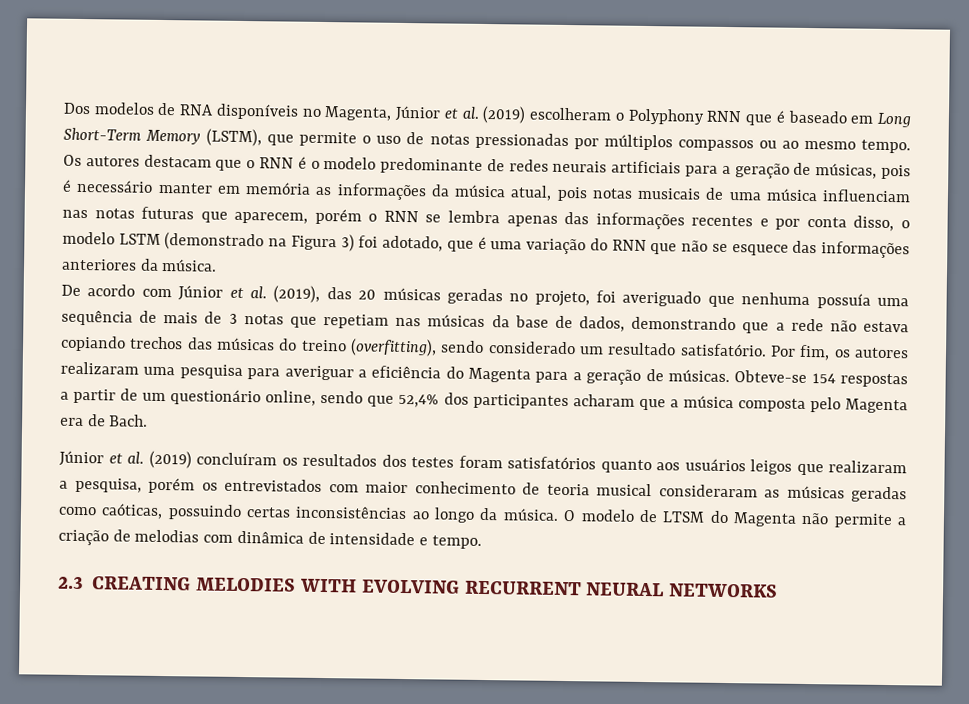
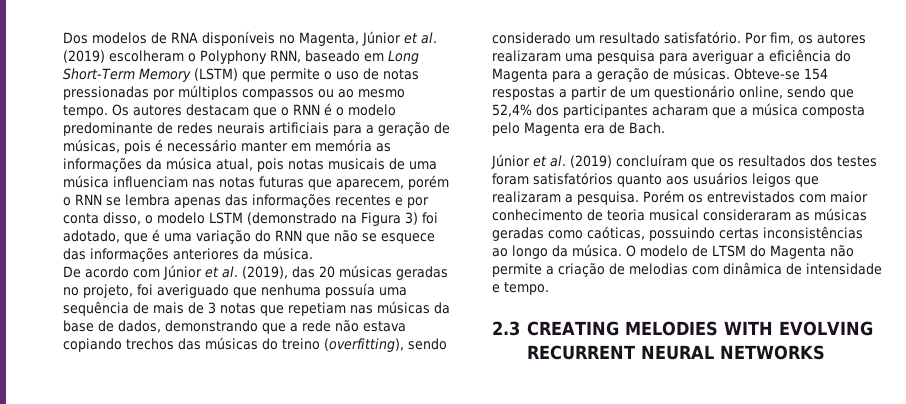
- Dos modelos de RNA disponíveis no Magenta, Júnior et al. (2019) escolheram o Polyphony RNN que é baseado em Long Short-Term Memory (LSTM), que permite o uso de notas pressionadas por múltiplos compassos ou ao mesmo tempo.
+ Dos modelos de RNA disponíveis no Magenta, Júnior et al. (2019) escolheram o Polyphony RNN, baseado em Long Short-Term Memory (LSTM) que permite o uso de notas pressionadas por múltiplos compassos ou ao mesmo tempo.
- Júnior et al. (2019) concluíram os resultados dos testes foram satisfatórios quanto aos usuários leigos que realizaram a pesquisa, porém os entrevistados com maior conhecimento de teoria musical consideraram as músicas geradas como caóticas, possuindo certas inconsistências ao longo da música.
+ Júnior et al. (2019) concluíram que os resultados dos testes foram satisfatórios quanto aos usuários leigos que realizaram a pesquisa. Porém os entrevistados com maior conhecimento de teoria musical consideraram as músicas geradas como caóticas, possuindo certas inconsistências ao longo da música.

